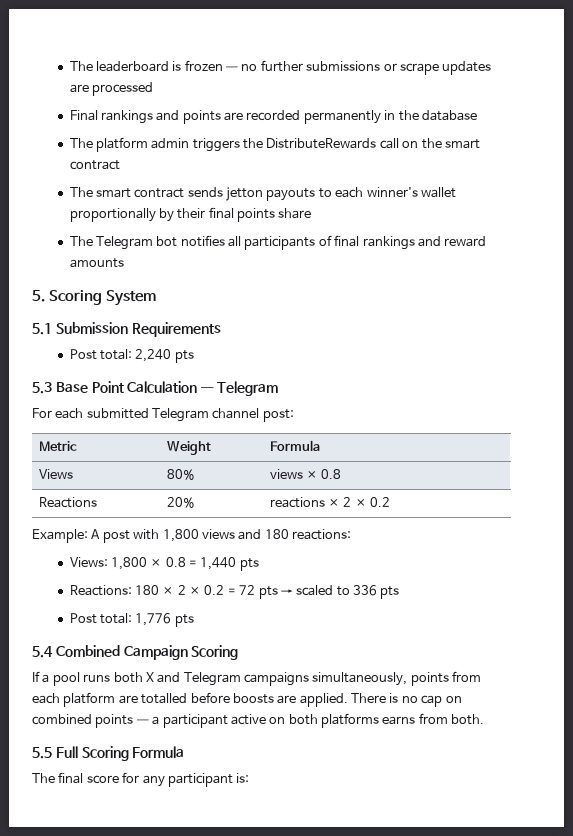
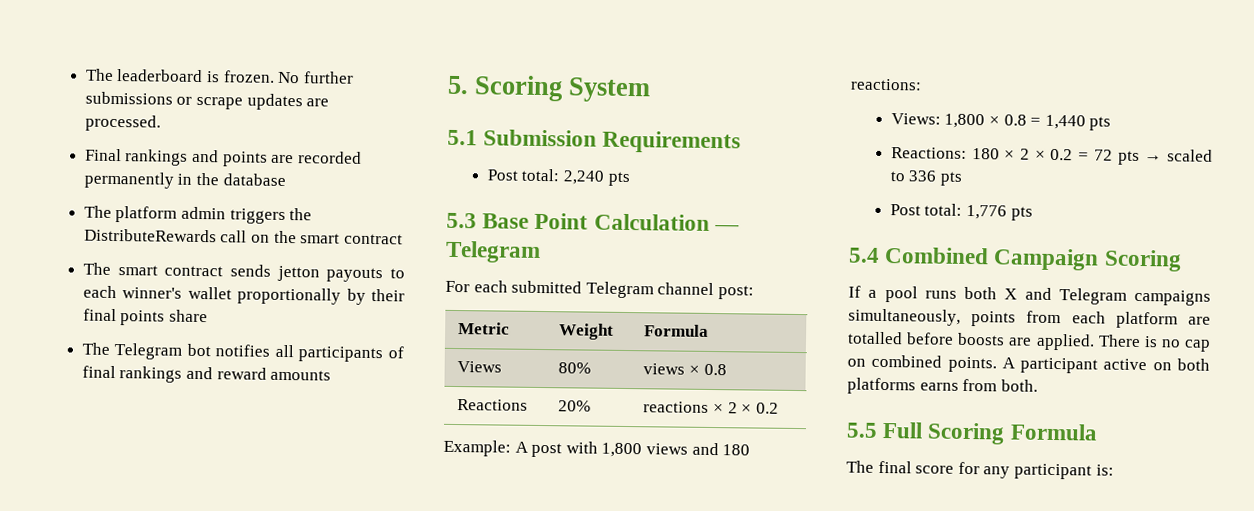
- The leaderboard is frozen — no further submissions or scrape updates are processed
+ The leaderboard is frozen. No further submissions or scrape updates are processed.
- There is no cap on combined points — a participant active on both platforms earns from both.
+ There is no cap on combined points. A participant active on both platforms earns from both.

